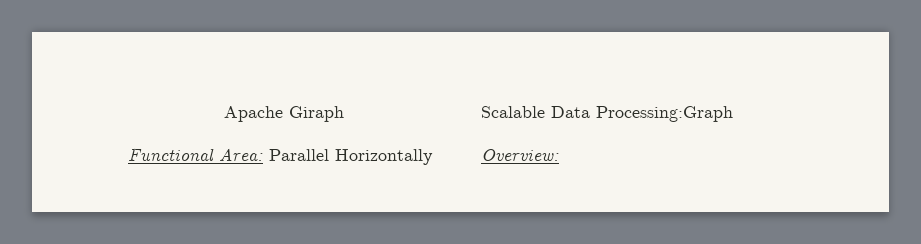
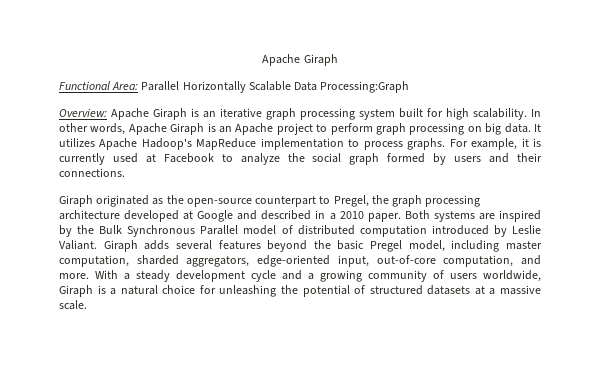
- Overview:
+ Overview: Apache Giraph is an iterative graph processing system built for high scalability. In other words, Apache Giraph is an Apache project to perform graph processing on big data. It utilizes Apache Hadoop's MapReduce implementation to process graphs. For example, it is currently used at Facebook to analyze the social graph formed by users and their connections.
+ Giraph originated as the open-source counterpart to Pregel, the graph processing architecture developed at Google and described in a 2010 paper. Both systems are inspired by the Bulk Synchronous Parallel model of distributed computation introduced by Leslie Valiant. Giraph adds several features beyond the basic Pregel model, including master computation, sharded aggregators, edge-oriented input, out-of-core computation, and more. With a steady development cycle and a growing community of users worldwide, Giraph is a natural choice for unleashing the potential of structured datasets at a massive scale.

